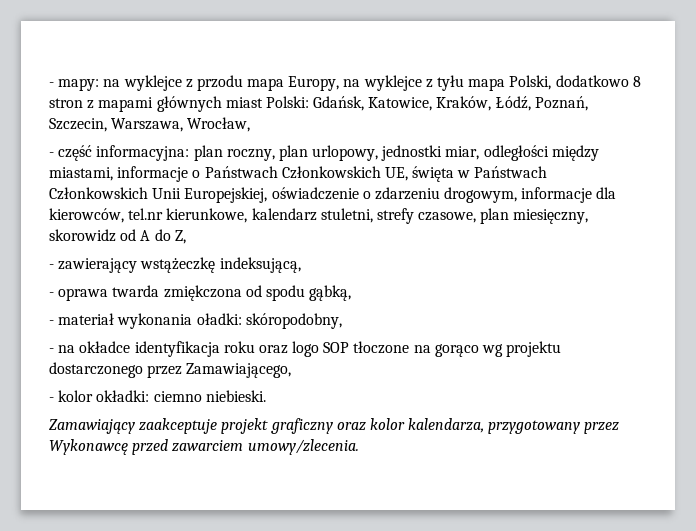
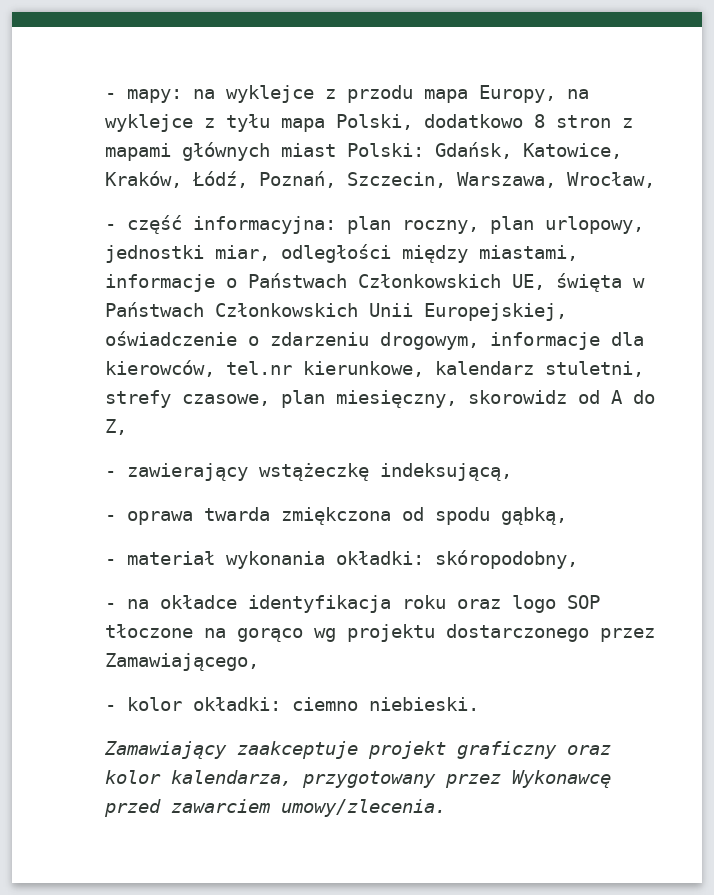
- - materiał wykonania oładki: skóropodobny,
+ - materiał wykonania okładki: skóropodobny,

